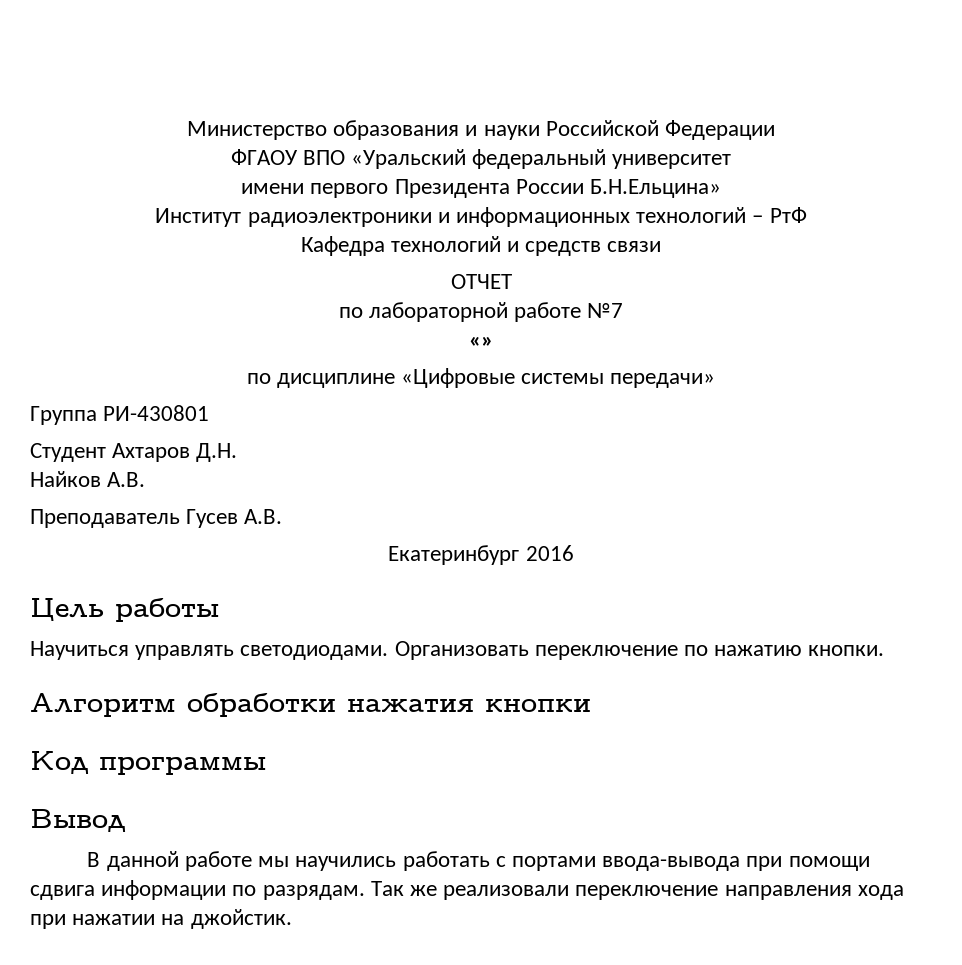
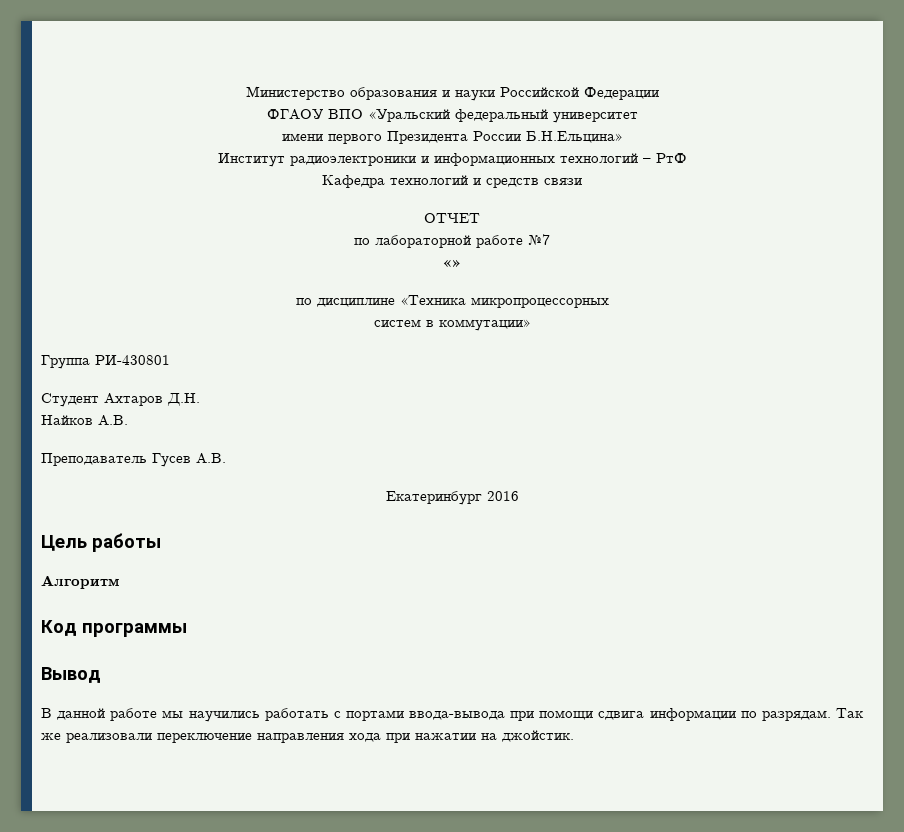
- по дисциплине «Цифровые системы передачи»
+ по дисциплине «Техника микропроцессорных
+ систем в коммутации»
- Научиться управлять светодиодами. Организовать переключение по нажатию кнопки.
- Алгоритм обработки нажатия кнопки
+ Алгоритм

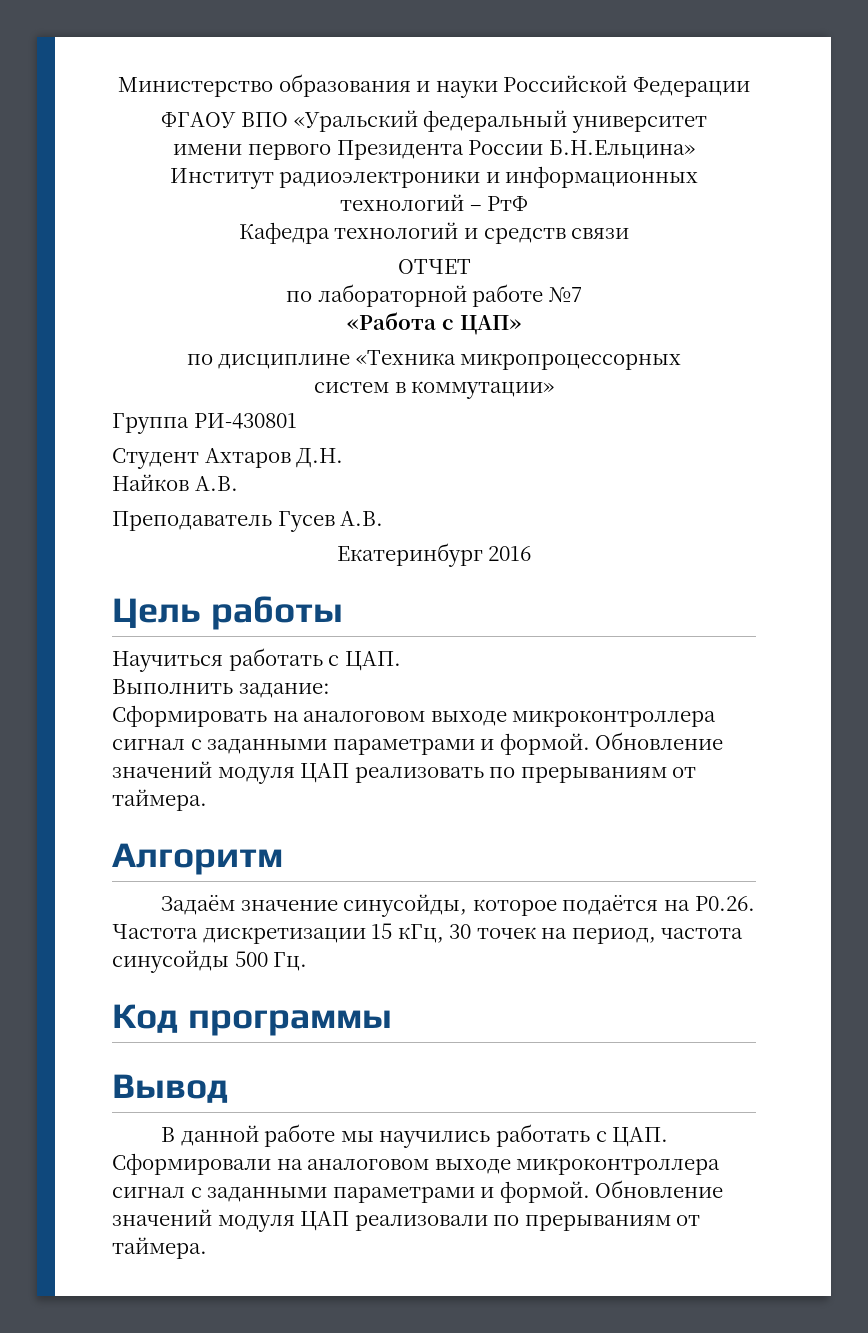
- «»
+ «Работа с ЦАП»
+ Научиться работать с ЦАП.
+ Выполнить задание:
+ Сформировать на аналоговом выходе микроконтроллера сигнал с заданными параметрами и формой. Обновление значений модуля ЦАП реализовать по прерываниям от таймера.
  Алгоритм
+ Задаём значение синусойды, которое подаётся на P0.26. Частота дискретизации 15 кГц, 30 точек на период, частота синусойды 500 Гц.
- В данной работе мы научились работать с портами ввода-вывода при помощи сдвига информации по разрядам. Так же реализовали переключение направления хода при нажатии на джойстик.
+ В данной работе мы научились работать с ЦАП. Сформировали на аналоговом выходе микроконтроллера сигнал с заданными параметрами и формой. Обновление значений модуля ЦАП реализовали по прерываниям от таймера.

